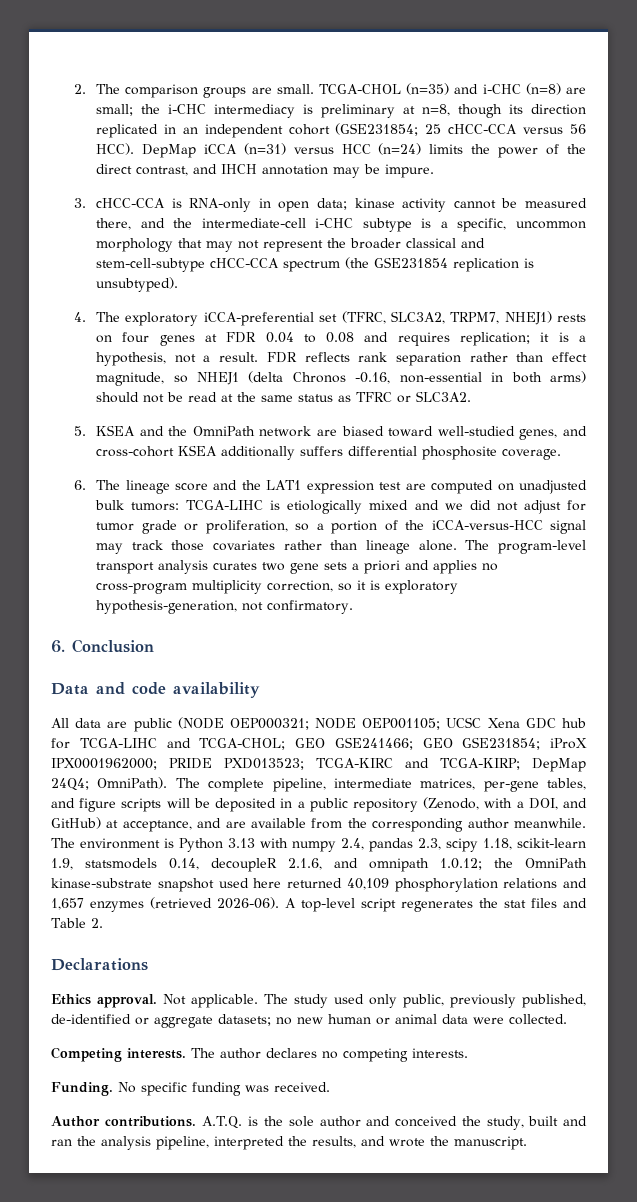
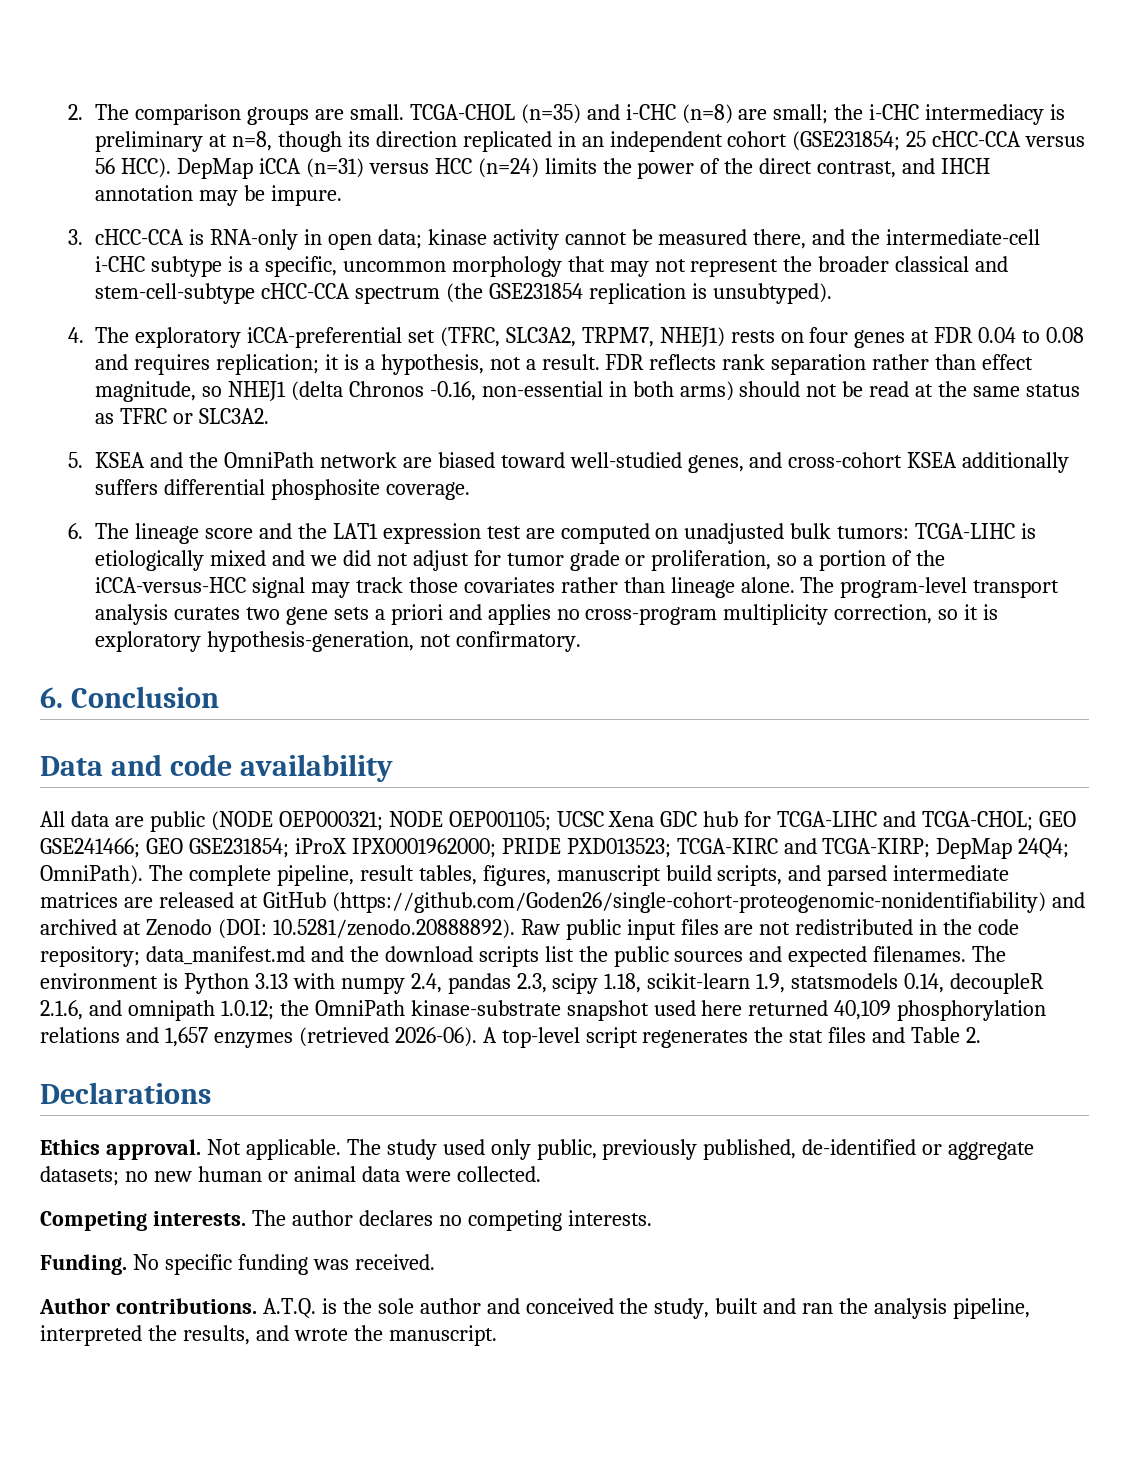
- The complete pipeline, intermediate matrices, per-gene tables, and figure scripts will be deposited in a public repository (Zenodo, with a DOI, and GitHub) at acceptance, and are available from the corresponding author meanwhile.
+ The complete pipeline, result tables, figures, manuscript build scripts, and parsed intermediate matrices are released at GitHub (https://github.com/Goden26/single-cohort-proteogenomic-nonidentifiability) and archived at Zenodo (DOI: 10.5281/zenodo.20888892). Raw public input files are not redistributed in the code repository; data_manifest.md and the download scripts list the public sources and expected filenames.

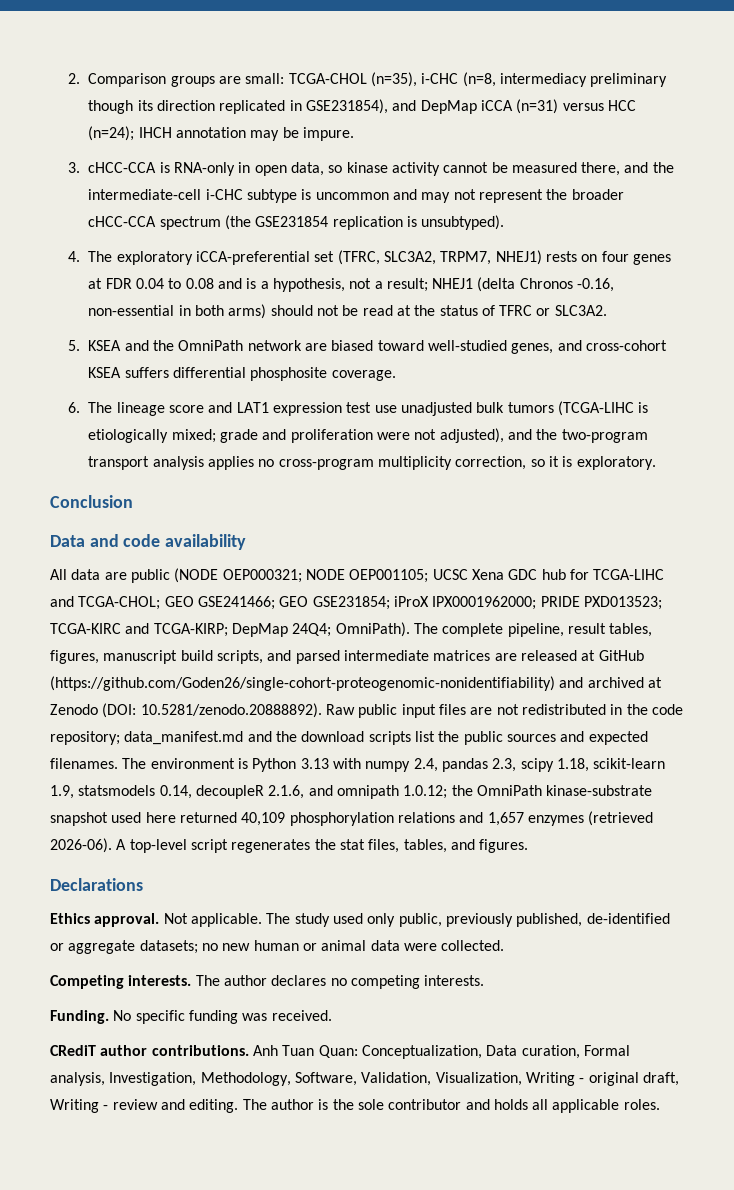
- 2. The comparison groups are small. TCGA-CHOL (n=35) and i-CHC (n=8) are small; the i-CHC intermediacy is preliminary at n=8, though its direction replicated in an independent cohort (GSE231854; 25 cHCC-CCA versus 56 HCC). DepMap iCCA (n=31) versus HCC (n=24) limits the power of the direct contrast, and IHCH annotation may be impure.
+ 2. Comparison groups are small: TCGA-CHOL (n=35), i-CHC (n=8, intermediacy preliminary though its direction replicated in GSE231854), and DepMap iCCA (n=31) versus HCC (n=24); IHCH annotation may be impure.
- 3. cHCC-CCA is RNA-only in open data; kinase activity cannot be measured there, and the intermediate-cell i-CHC subtype is a specific, uncommon morphology that may not represent the broader classical and stem-cell-subtype cHCC-CCA spectrum (the GSE231854 replication is unsubtyped).
+ 3. cHCC-CCA is RNA-only in open data, so kinase activity cannot be measured there, and the intermediate-cell i-CHC subtype is uncommon and may not represent the broader cHCC-CCA spectrum (the GSE231854 replication is unsubtyped).
- 4. The exploratory iCCA-preferential set (TFRC, SLC3A2, TRPM7, NHEJ1) rests on four genes at FDR 0.04 to 0.08 and requires replication; it is a hypothesis, not a result. FDR reflects rank separation rather than effect magnitude, so NHEJ1 (delta Chronos -0.16, non-essential in both arms) should not be read at the same status as TFRC or SLC3A2.
+ 4. The exploratory iCCA-preferential set (TFRC, SLC3A2, TRPM7, NHEJ1) rests on four genes at FDR 0.04 to 0.08 and is a hypothesis, not a result; NHEJ1 (delta Chronos -0.16, non-essential in both arms) should not be read at the status of TFRC or SLC3A2.
- 5. KSEA and the OmniPath network are biased toward well-studied genes, and cross-cohort KSEA additionally suffers differential phosphosite coverage.
+ 5. KSEA and the OmniPath network are biased toward well-studied genes, and cross-cohort KSEA suffers differential phosphosite coverage.
- 6. The lineage score and the LAT1 expression test are computed on unadjusted bulk tumors: TCGA-LIHC is etiologically mixed and we did not adjust for tumor grade or proliferation, so a portion of the iCCA-versus-HCC signal may track those covariates rather than lineage alone. The program-level transport analysis curates two gene sets a priori and applies no cross-program multiplicity correction, so it is exploratory hypothesis-generation, not confirmatory.
- 6. Conclusion
+ 6. The lineage score and LAT1 expression test use unadjusted bulk tumors (TCGA-LIHC is etiologically mixed; grade and proliferation were not adjusted), and the two-program transport analysis applies no cross-program multiplicity correction, so it is exploratory.
+ Conclusion
- A top-level script regenerates the stat files and Table 2.
+ A top-level script regenerates the stat files, tables, and figures.
- Author contributions. A.T.Q. is the sole author and conceived the study, built and ran the analysis pipeline, interpreted the results, and wrote the manuscript.
+ CRediT author contributions. Anh Tuan Quan: Conceptualization, Data curation, Formal analysis, Investigation, Methodology, Software, Validation, Visualization, Writing - original draft, Writing - review and editing. The author is the sole contributor and holds all applicable roles.

